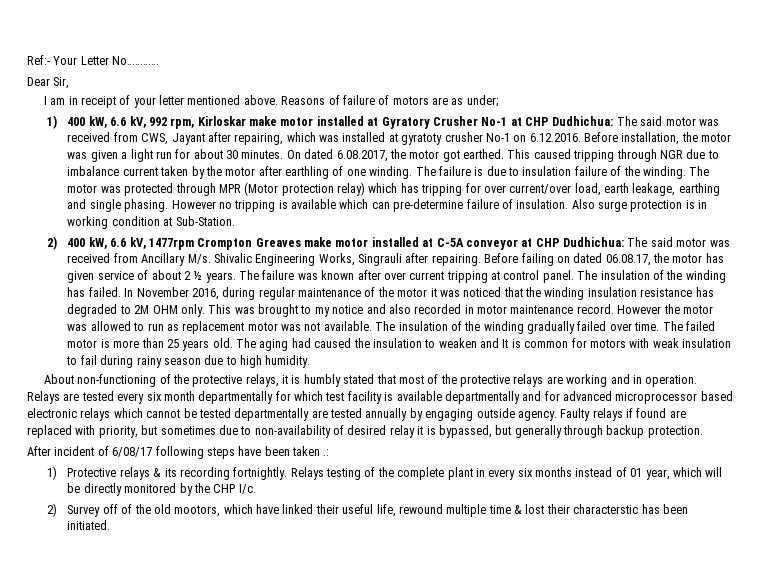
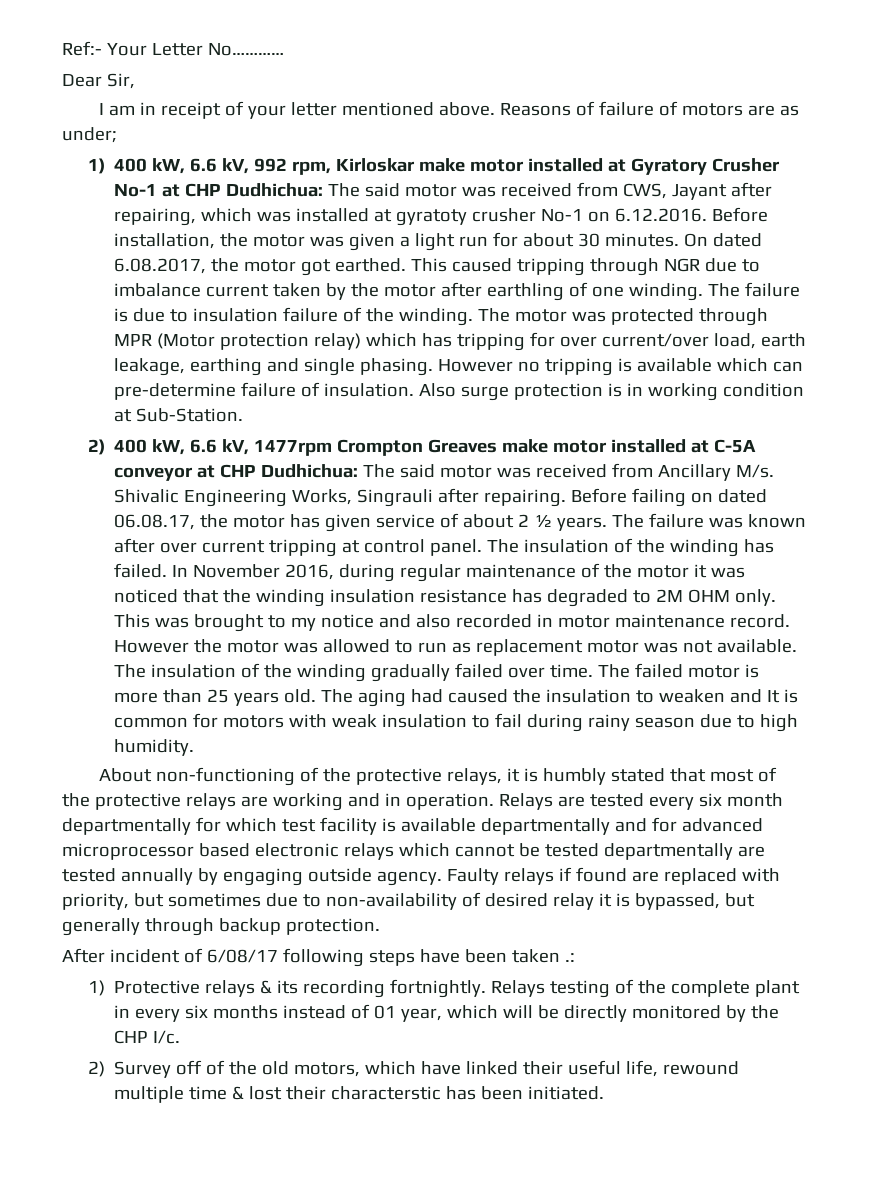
- 2) Survey off of the old mootors, which have linked their useful life, rewound multiple time & lost their characterstic has been initiated.
+ 2) Survey off of the old motors, which have linked their useful life, rewound multiple time & lost their characterstic has been initiated.

